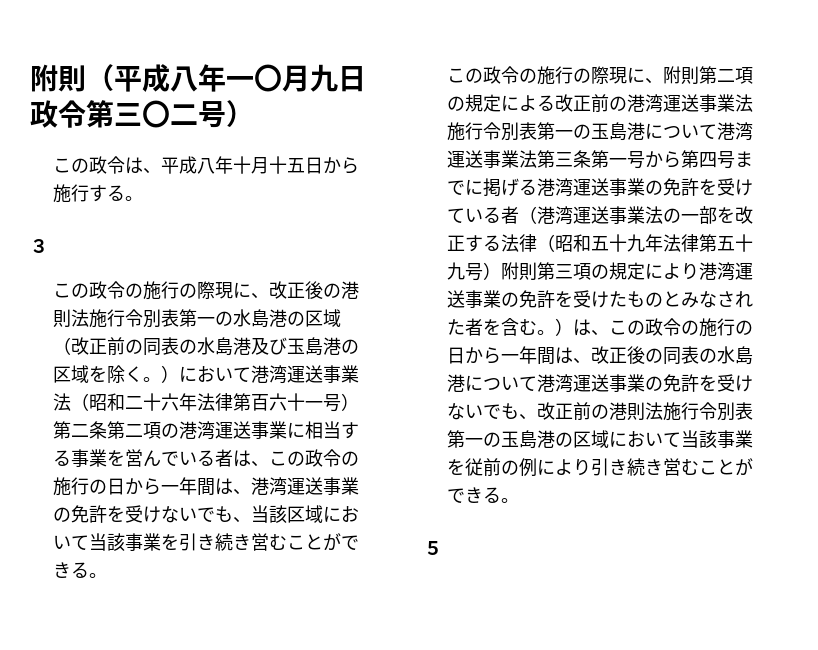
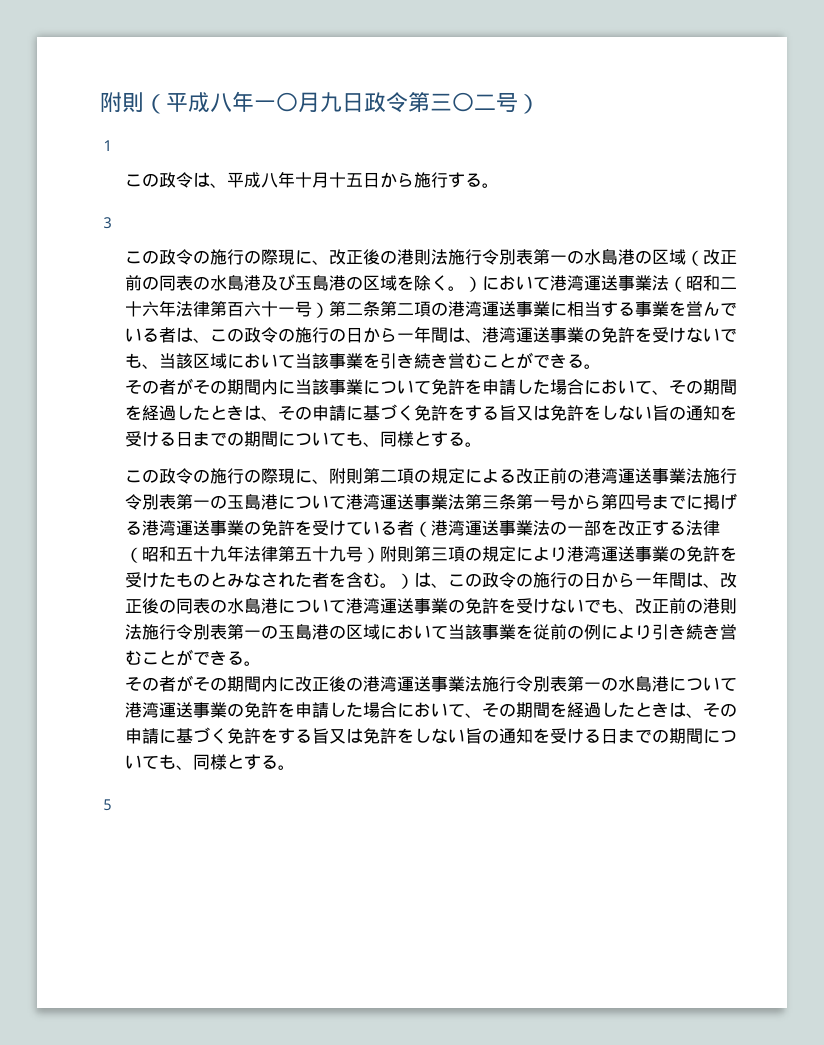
+ １
+ その者がその期間内に当該事業について免許を申請した場合において、その期間を経過したときは、その申請に基づく免許をする旨又は免許をしない旨の通知を受ける日までの期間についても、同様とする。
+ その者がその期間内に改正後の港湾運送事業法施行令別表第一の水島港について港湾運送事業の免許を申請した場合において、その期間を経過したときは、その申請に基づく免許をする旨又は免許をしない旨の通知を受ける日までの期間についても、同様とする。

